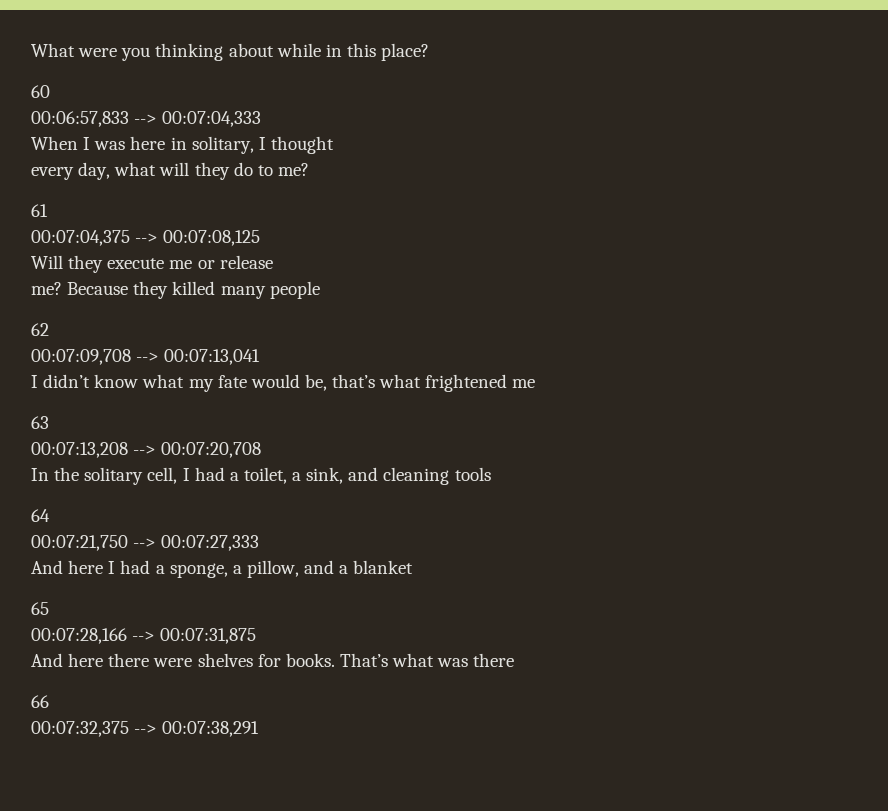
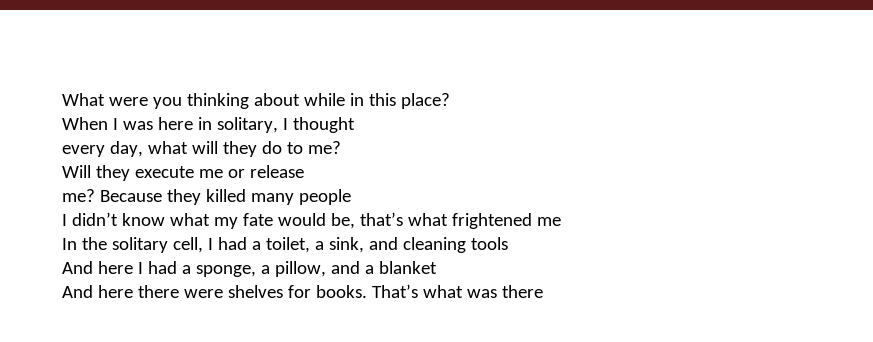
- 60
- 00:06:57,833 --> 00:07:04,333
- 61
- 00:07:04,375 --> 00:07:08,125
- 62
- 00:07:09,708 --> 00:07:13,041
- 63
- 00:07:13,208 --> 00:07:20,708
- 64
- 00:07:21,750 --> 00:07:27,333
- 65
- 00:07:28,166 --> 00:07:31,875
- 66
- 00:07:32,375 --> 00:07:38,291

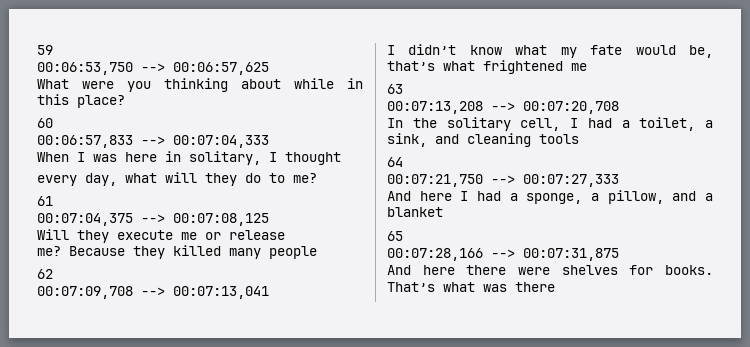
+ 59
+ 00:06:53,750 --> 00:06:57,625
+ 60
+ 00:06:57,833 --> 00:07:04,333
+ 61
+ 00:07:04,375 --> 00:07:08,125
+ 62
+ 00:07:09,708 --> 00:07:13,041
+ 63
+ 00:07:13,208 --> 00:07:20,708
+ 64
+ 00:07:21,750 --> 00:07:27,333
+ 65
+ 00:07:28,166 --> 00:07:31,875

